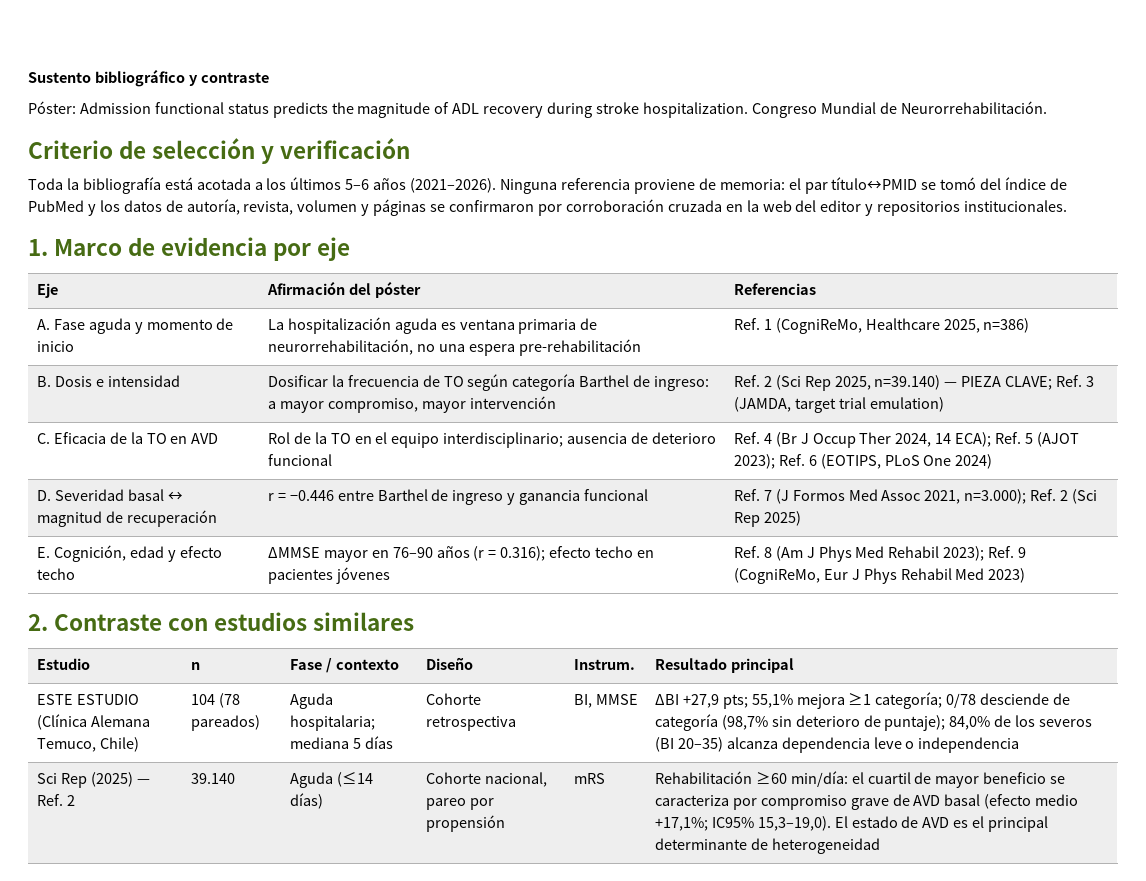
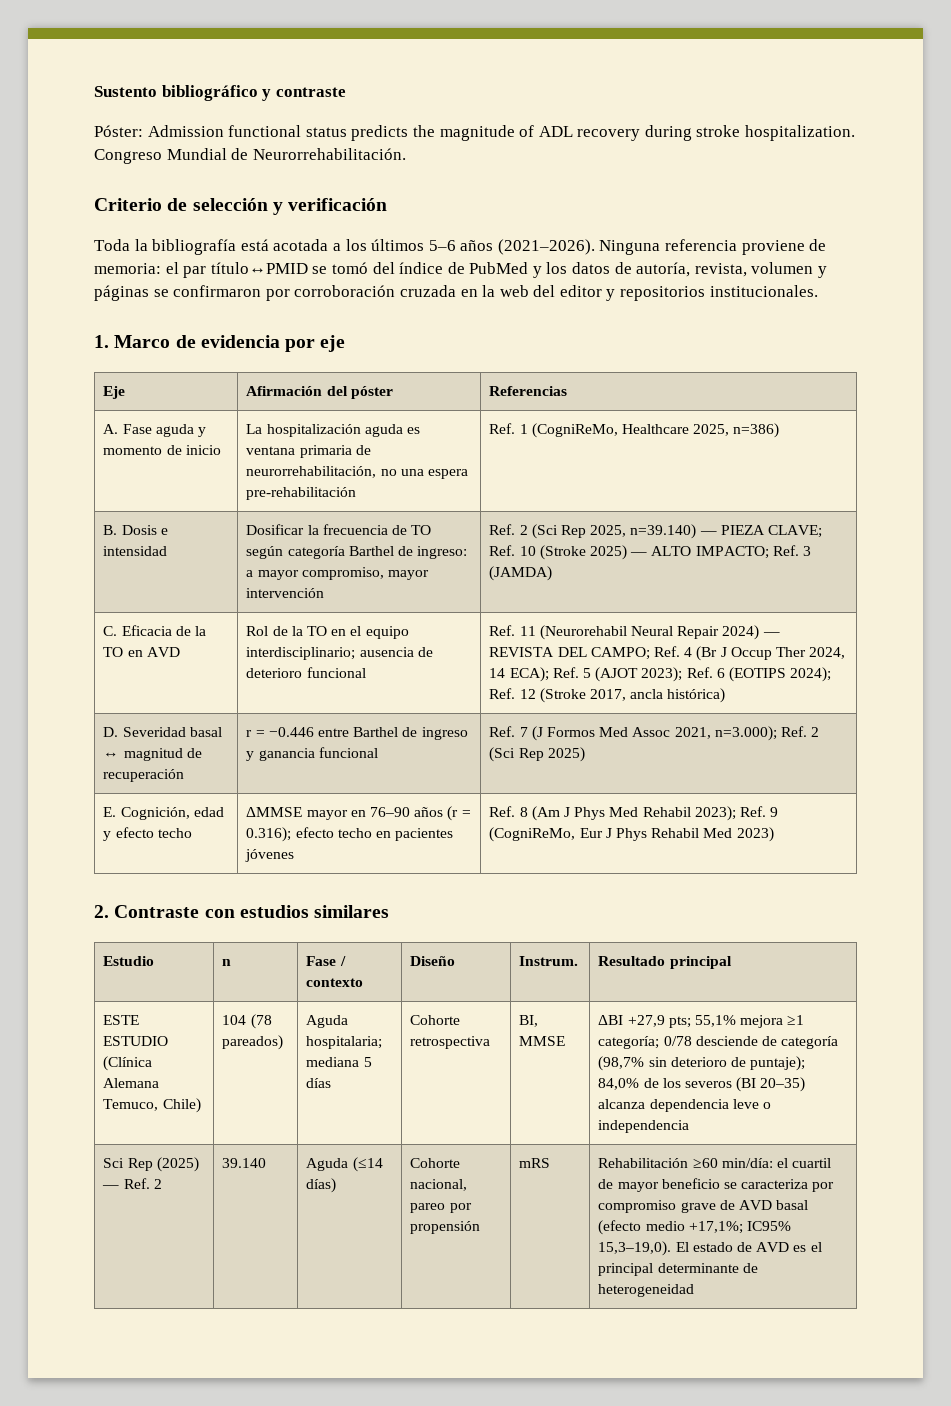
- B. Dosis e intensidad | Dosificar la frecuencia de TO según categoría Barthel de ingreso: a mayor compromiso, mayor intervención | Ref. 2 (Sci Rep 2025, n=39.140) — PIEZA CLAVE; Ref. 3 (JAMDA, target trial emulation)
+ B. Dosis e intensidad | Dosificar la frecuencia de TO según categoría Barthel de ingreso: a mayor compromiso, mayor intervención | Ref. 2 (Sci Rep 2025, n=39.140) — PIEZA CLAVE; Ref. 10 (Stroke 2025) — ALTO IMPACTO; Ref. 3 (JAMDA)
- Ref. 4 (Br J Occup Ther 2024, 14 ECA); Ref. 5 (AJOT 2023); Ref. 6 (EOTIPS, PLoS One 2024)
+ Ref. 11 (Neurorehabil Neural Repair 2024) — REVISTA DEL CAMPO; Ref. 4 (Br J Occup Ther 2024, 14 ECA); Ref. 5 (AJOT 2023); Ref. 6 (EOTIPS 2024); Ref. 12 (Stroke 2017, ancla histórica)

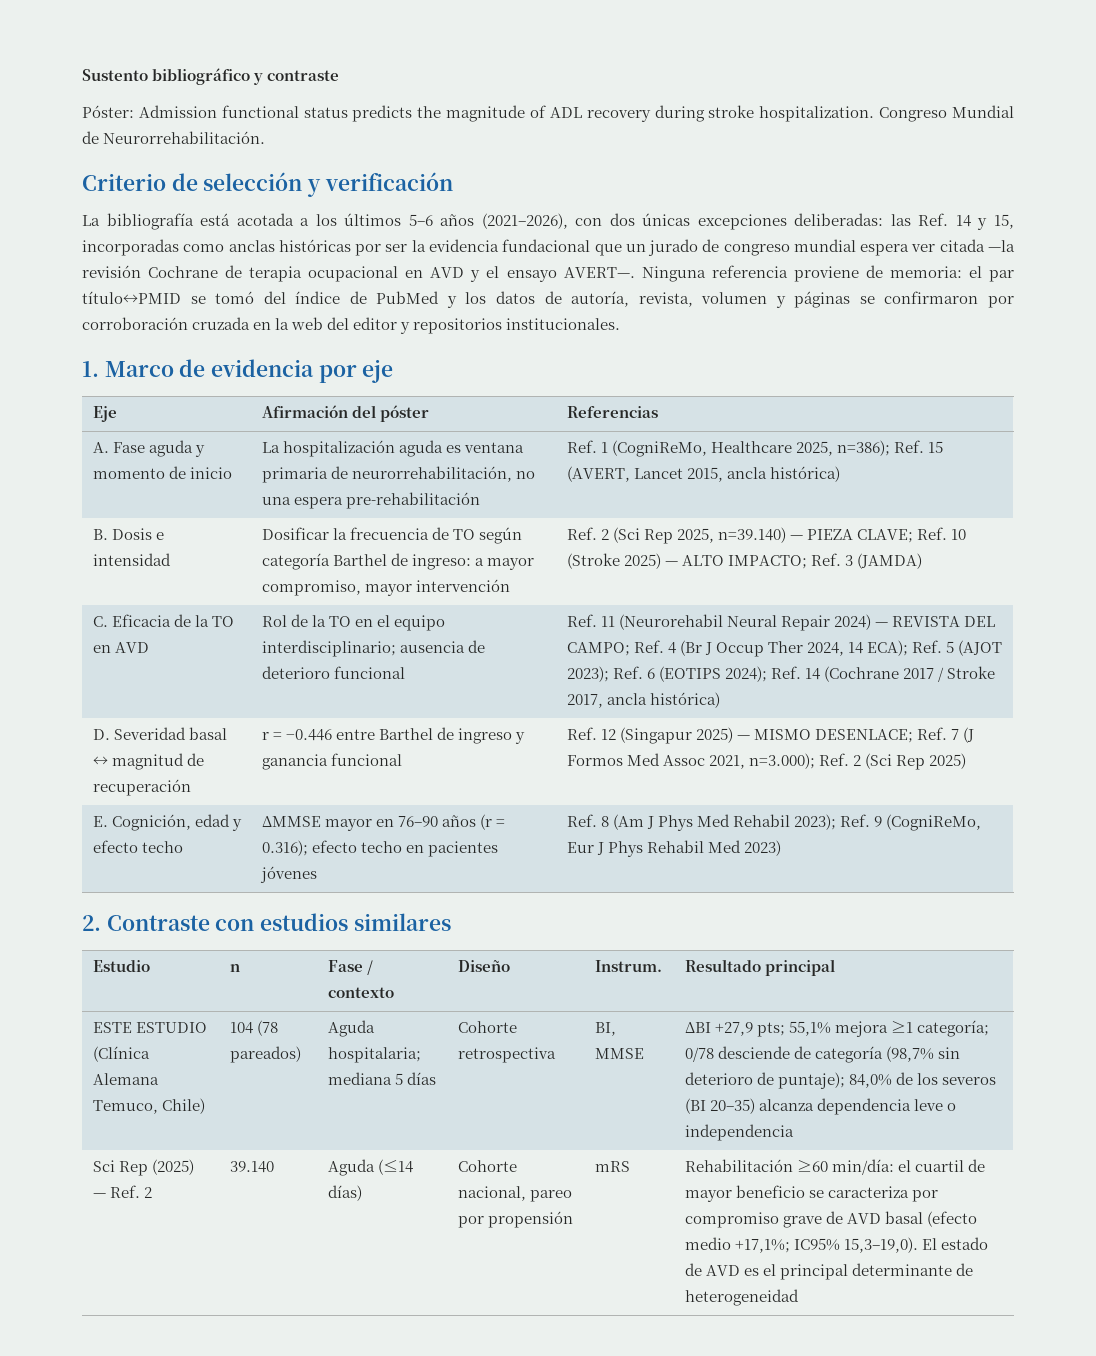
- Toda la bibliografía está acotada a los últimos 5–6 años (2021–2026).
+ La bibliografía está acotada a los últimos 5–6 años (2021–2026), con dos únicas excepciones deliberadas: las Ref. 14 y 15, incorporadas como anclas históricas por ser la evidencia fundacional que un jurado de congreso mundial espera ver citada —la revisión Cochrane de terapia ocupacional en AVD y el ensayo AVERT—.
- A. Fase aguda y momento de inicio | La hospitalización aguda es ventana primaria de neurorrehabilitación, no una espera pre-rehabilitación | Ref. 1 (CogniReMo, Healthcare 2025, n=386)
+ A. Fase aguda y momento de inicio | La hospitalización aguda es ventana primaria de neurorrehabilitación, no una espera pre-rehabilitación | Ref. 1 (CogniReMo, Healthcare 2025, n=386); Ref. 15 (AVERT, Lancet 2015, ancla histórica)
- Ref. 11 (Neurorehabil Neural Repair 2024) — REVISTA DEL CAMPO; Ref. 4 (Br J Occup Ther 2024, 14 ECA); Ref. 5 (AJOT 2023); Ref. 6 (EOTIPS 2024); Ref. 12 (Stroke 2017, ancla histórica)
+ Ref. 11 (Neurorehabil Neural Repair 2024) — REVISTA DEL CAMPO; Ref. 4 (Br J Occup Ther 2024, 14 ECA); Ref. 5 (AJOT 2023); Ref. 6 (EOTIPS 2024); Ref. 14 (Cochrane 2017 / Stroke 2017, ancla histórica)
- D. Severidad basal ↔ magnitud de recuperación | r = −0.446 entre Barthel de ingreso y ganancia funcional | Ref. 7 (J Formos Med Assoc 2021, n=3.000); Ref. 2 (Sci Rep 2025)
+ D. Severidad basal ↔ magnitud de recuperación | r = −0.446 entre Barthel de ingreso y ganancia funcional | Ref. 12 (Singapur 2025) — MISMO DESENLACE; Ref. 7 (J Formos Med Assoc 2021, n=3.000); Ref. 2 (Sci Rep 2025)

